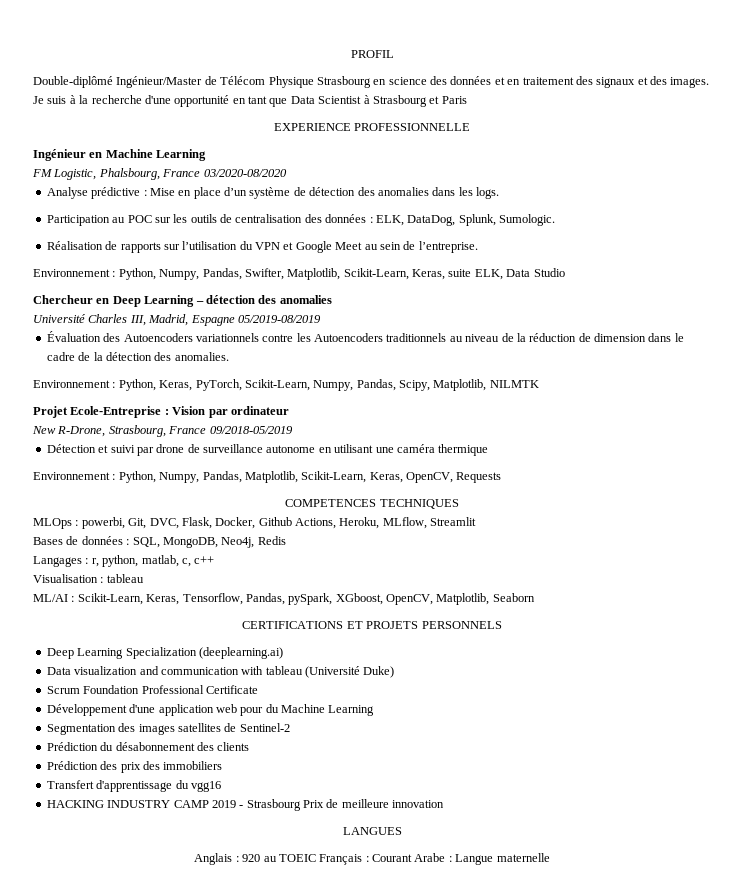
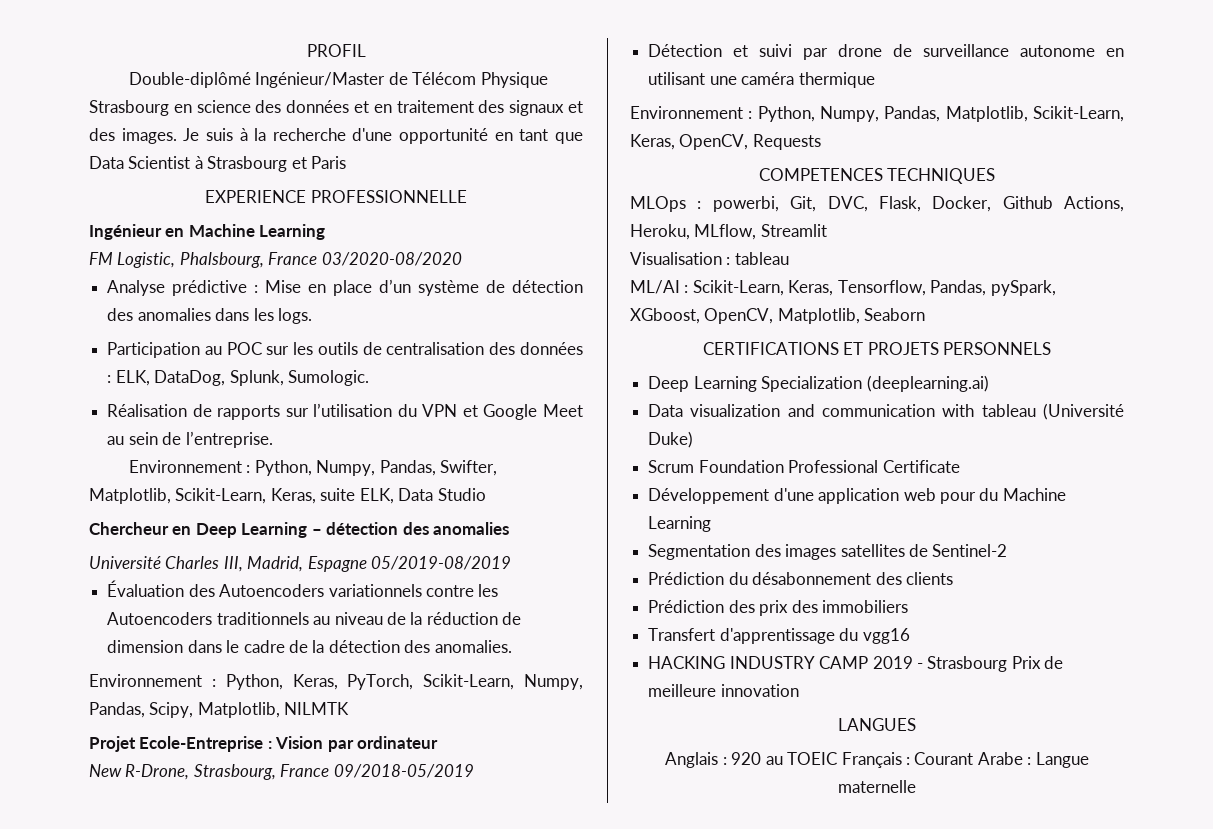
- Bases de données : SQL, MongoDB, Neo4j, Redis
- Langages : r, python, matlab, c, c++

